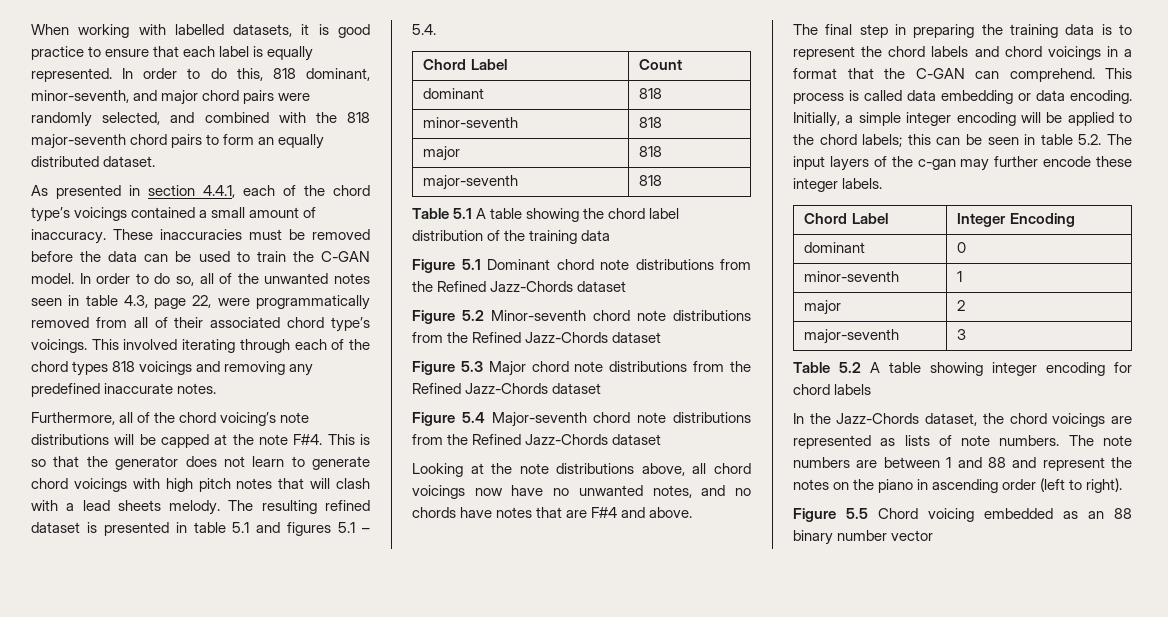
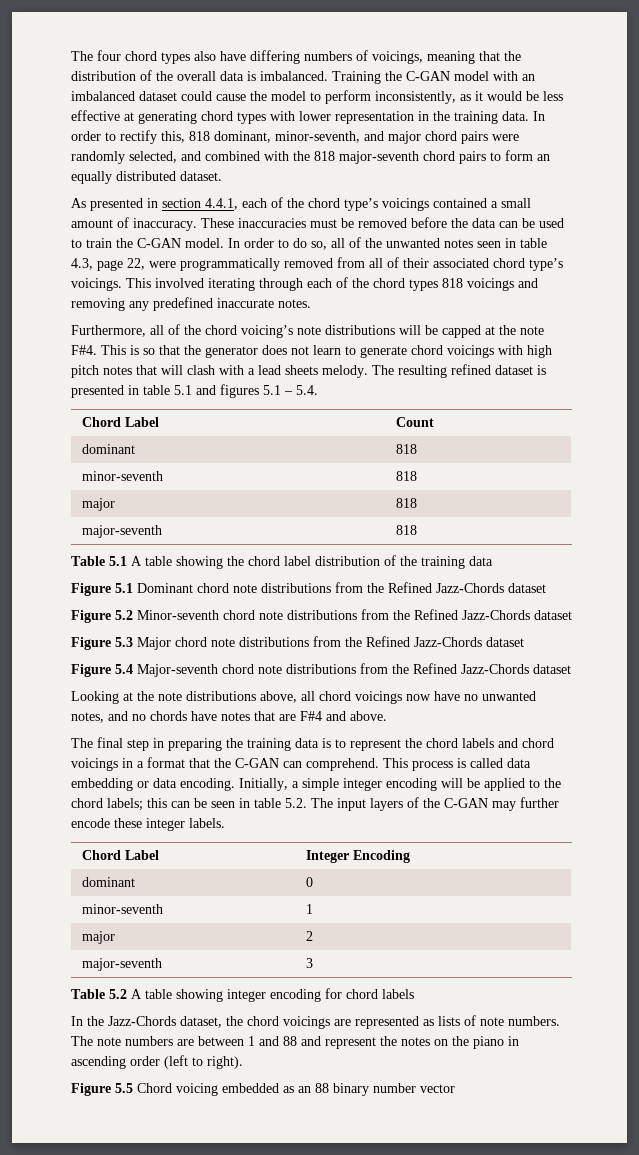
- When working with labelled datasets, it is good practice to ensure that each label is equally represented. In order to do this, 818 dominant, minor-seventh, and major chord pairs were randomly selected, and combined with the 818 major-seventh chord pairs to form an equally distributed dataset.
+ The four chord types also have differing numbers of voicings, meaning that the distribution of the overall data is imbalanced. Training the C-GAN model with an imbalanced dataset could cause the model to perform inconsistently, as it would be less effective at generating chord types with lower representation in the training data. In order to rectify this, 818 dominant, minor-seventh, and major chord pairs were randomly selected, and combined with the 818 major-seventh chord pairs to form an equally distributed dataset.
- Initially, a simple integer encoding will be applied to the chord labels; this can be seen in table 5.2. The input layers of the c-gan may further encode these integer labels.
+ Initially, a simple integer encoding will be applied to the chord labels; this can be seen in table 5.2. The input layers of the C-GAN may further encode these integer labels.

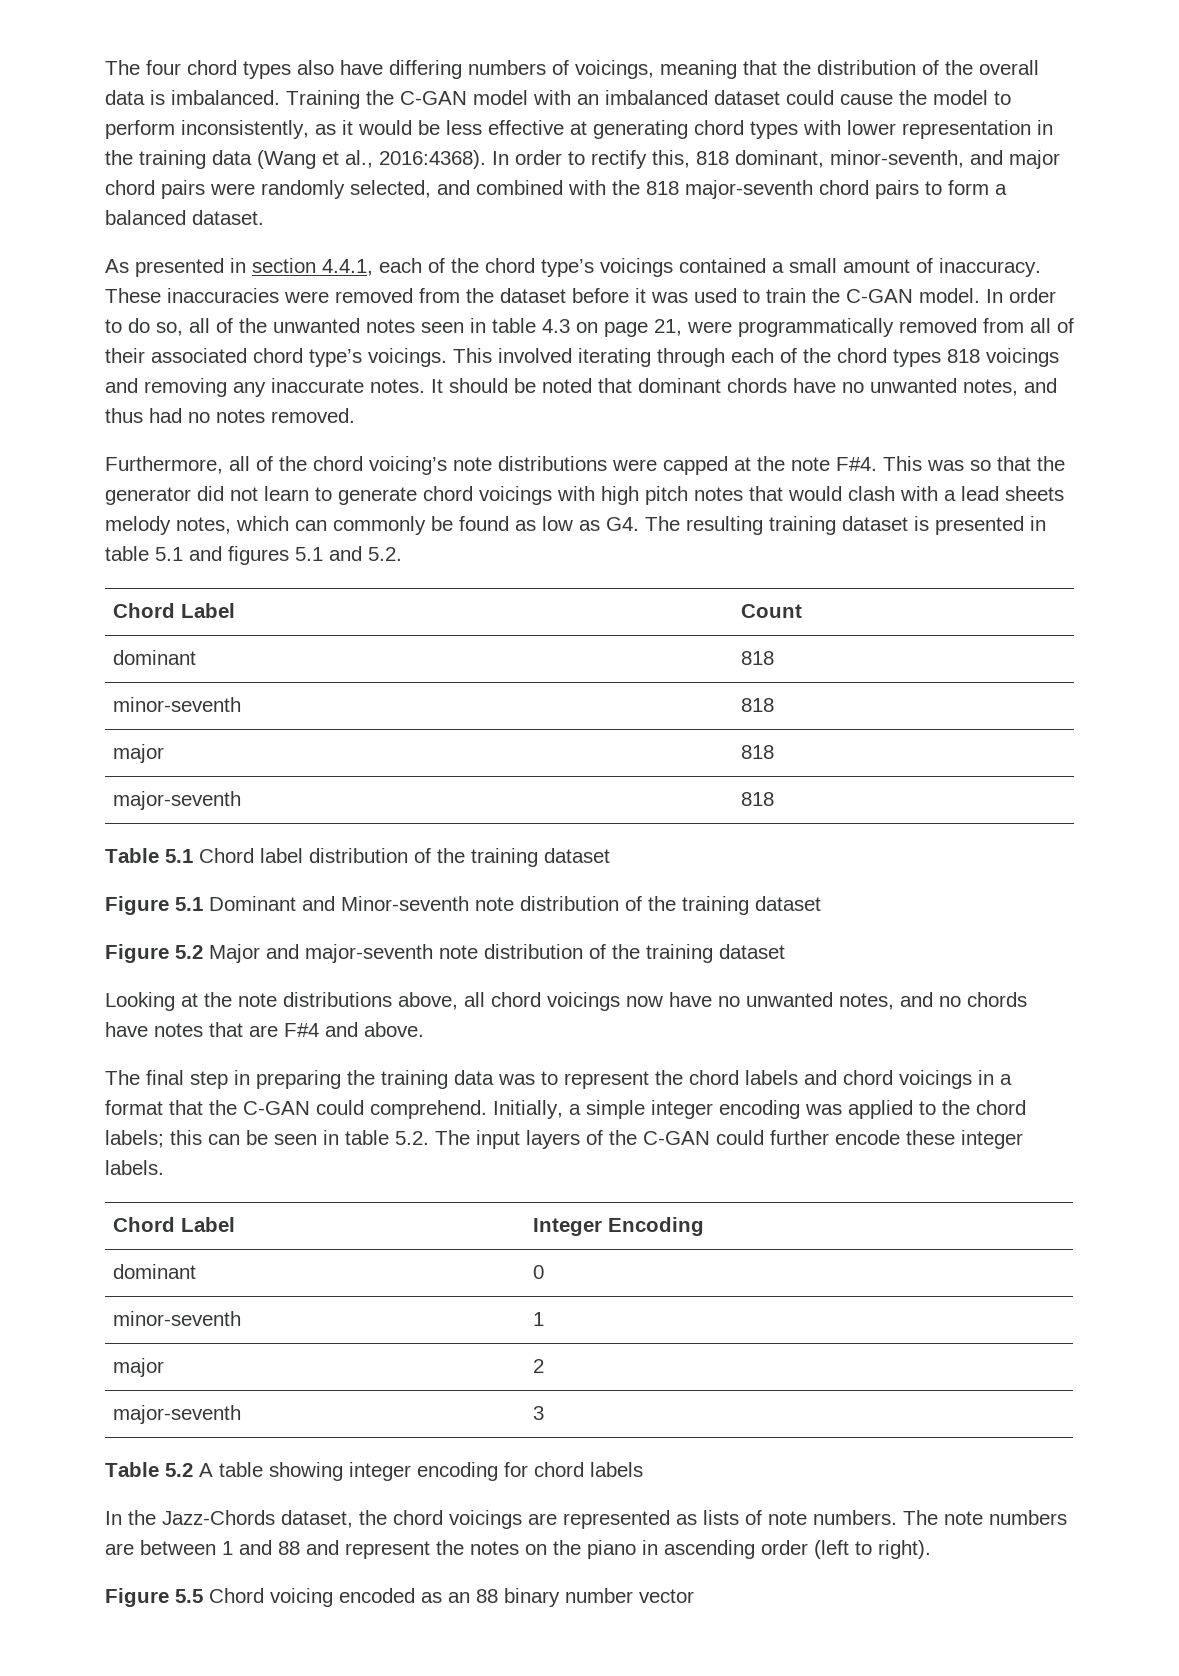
- Training the C-GAN model with an imbalanced dataset could cause the model to perform inconsistently, as it would be less effective at generating chord types with lower representation in the training data.
+ Training the C-GAN model with an imbalanced dataset could cause the model to perform inconsistently, as it would be less effective at generating chord types with lower representation in the training data (Wang et al., 2016:4368).
- In order to rectify this, 818 dominant, minor-seventh, and major chord pairs were randomly selected, and combined with the 818 major-seventh chord pairs to form an equally distributed dataset.
+ In order to rectify this, 818 dominant, minor-seventh, and major chord pairs were randomly selected, and combined with the 818 major-seventh chord pairs to form a balanced dataset.
- These inaccuracies must be removed before the data can be used to train the C-GAN model.
+ These inaccuracies were removed from the dataset before it was used to train the C-GAN model.
- In order to do so, all of the unwanted notes seen in table 4.3, page 22, were programmatically removed from all of their associated chord type’s voicings.
+ In order to do so, all of the unwanted notes seen in table 4.3 on page 21, were programmatically removed from all of their associated chord type’s voicings.
- This involved iterating through each of the chord types 818 voicings and removing any predefined inaccurate notes.
+ This involved iterating through each of the chord types 818 voicings and removing any inaccurate notes. It should be noted that dominant chords have no unwanted notes, and thus had no notes removed.
- Furthermore, all of the chord voicing’s note distributions will be capped at the note F#4. This is so that the generator does not learn to generate chord voicings with high pitch notes that will clash with a lead sheets melody. The resulting refined dataset is presented in table 5.1 and figures 5.1 – 5.4.
+ Furthermore, all of the chord voicing’s note distributions were capped at the note F#4. This was so that the generator did not learn to generate chord voicings with high pitch notes that would clash with a lead sheets melody notes, which can commonly be found as low as G4. The resulting training dataset is presented in table 5.1 and figures 5.1 and 5.2.
- Table 5.1 A table showing the chord label distribution of the training data
+ Table 5.1 Chord label distribution of the training dataset
- Figure 5.1 Dominant chord note distributions from the Refined Jazz-Chords dataset
- Figure 5.2 Minor-seventh chord note distributions from the Refined Jazz-Chords dataset
- Figure 5.3 Major chord note distributions from the Refined Jazz-Chords dataset
- Figure 5.4 Major-seventh chord note distributions from the Refined Jazz-Chords dataset
+ Figure 5.1 Dominant and Minor-seventh note distribution of the training dataset
+ Figure 5.2 Major and major-seventh note distribution of the training dataset
- The final step in preparing the training data is to represent the chord labels and chord voicings in a format that the C-GAN can comprehend. This process is called data embedding or data encoding.
+ The final step in preparing the training data was to represent the chord labels and chord voicings in a format that the C-GAN could comprehend.
- Initially, a simple integer encoding will be applied to the chord labels; this can be seen in table 5.2. The input layers of the C-GAN may further encode these integer labels.
+ Initially, a simple integer encoding was applied to the chord labels; this can be seen in table 5.2. The input layers of the C-GAN could further encode these integer labels.
- Figure 5.5 Chord voicing embedded as an 88 binary number vector
+ Figure 5.5 Chord voicing encoded as an 88 binary number vector

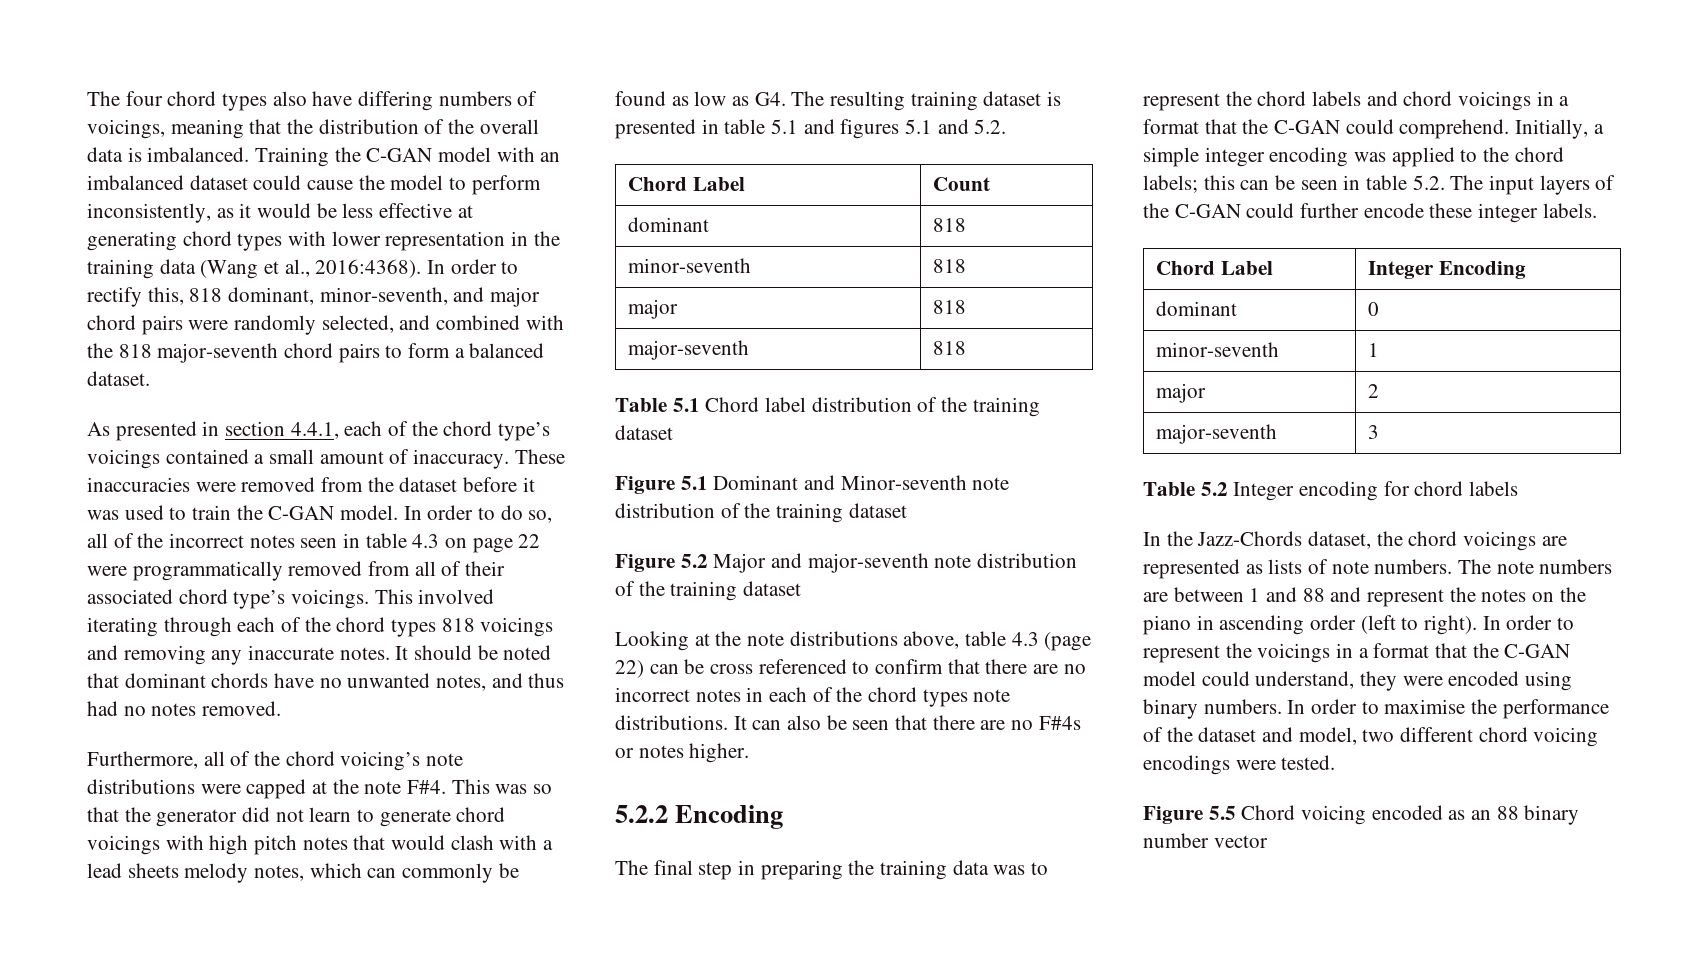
- In order to do so, all of the unwanted notes seen in table 4.3 on page 21, were programmatically removed from all of their associated chord type’s voicings.
+ In order to do so, all of the incorrect notes seen in table 4.3 on page 22 were programmatically removed from all of their associated chord type’s voicings.
- Looking at the note distributions above, all chord voicings now have no unwanted notes, and no chords have notes that are F#4 and above.
+ Looking at the note distributions above, table 4.3 (page 22) can be cross referenced to confirm that there are no incorrect notes in each of the chord types note distributions. It can also be seen that there are no F#4s or notes higher.
+ 5.2.2 Encoding
- Table 5.2 A table showing integer encoding for chord labels
+ Table 5.2 Integer encoding for chord labels
+ In order to represent the voicings in a format that the C-GAN model could understand, they were encoded using binary numbers. In order to maximise the performance of the dataset and model, two different chord voicing encodings were tested.

